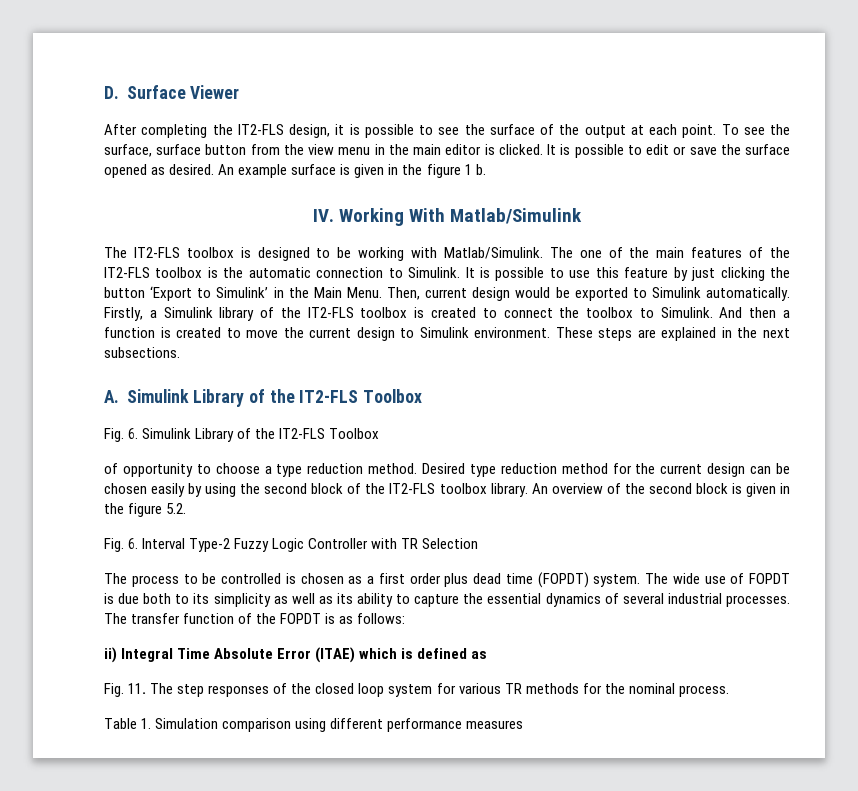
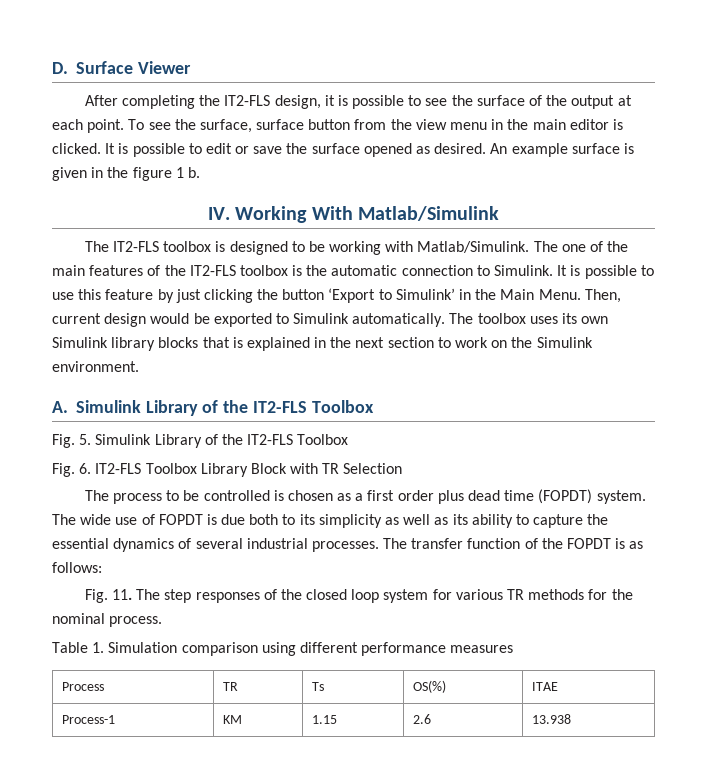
- Firstly, a Simulink library of the IT2-FLS toolbox is created to connect the toolbox to Simulink. And then a function is created to move the current design to Simulink environment. These steps are explained in the next subsections.
+ The toolbox uses its own Simulink library blocks that is explained in the next section to work on the Simulink environment.
- Fig. 6. Simulink Library of the IT2-FLS Toolbox
- of opportunity to choose a type reduction method. Desired type reduction method for the current design can be chosen easily by using the second block of the IT2-FLS toolbox library. An overview of the second block is given in the figure 5.2.
- Fig. 6. Interval Type-2 Fuzzy Logic Controller with TR Selection
+ Fig. 5. Simulink Library of the IT2-FLS Toolbox
+ Fig. 6. IT2-FLS Toolbox Library Block with TR Selection
- ii) Integral Time Absolute Error (ITAE) which is defined as
+ Process | TR | Ts | OS(%) | ITAE
+ Process-1 | KM | 1.15 | 2.6 | 13.938

